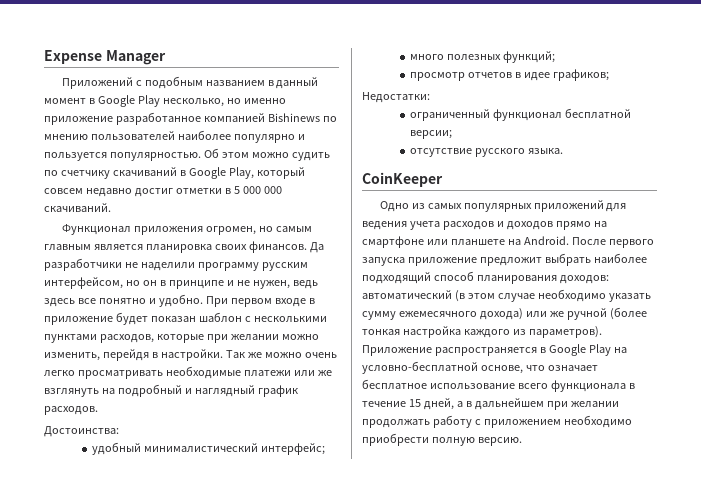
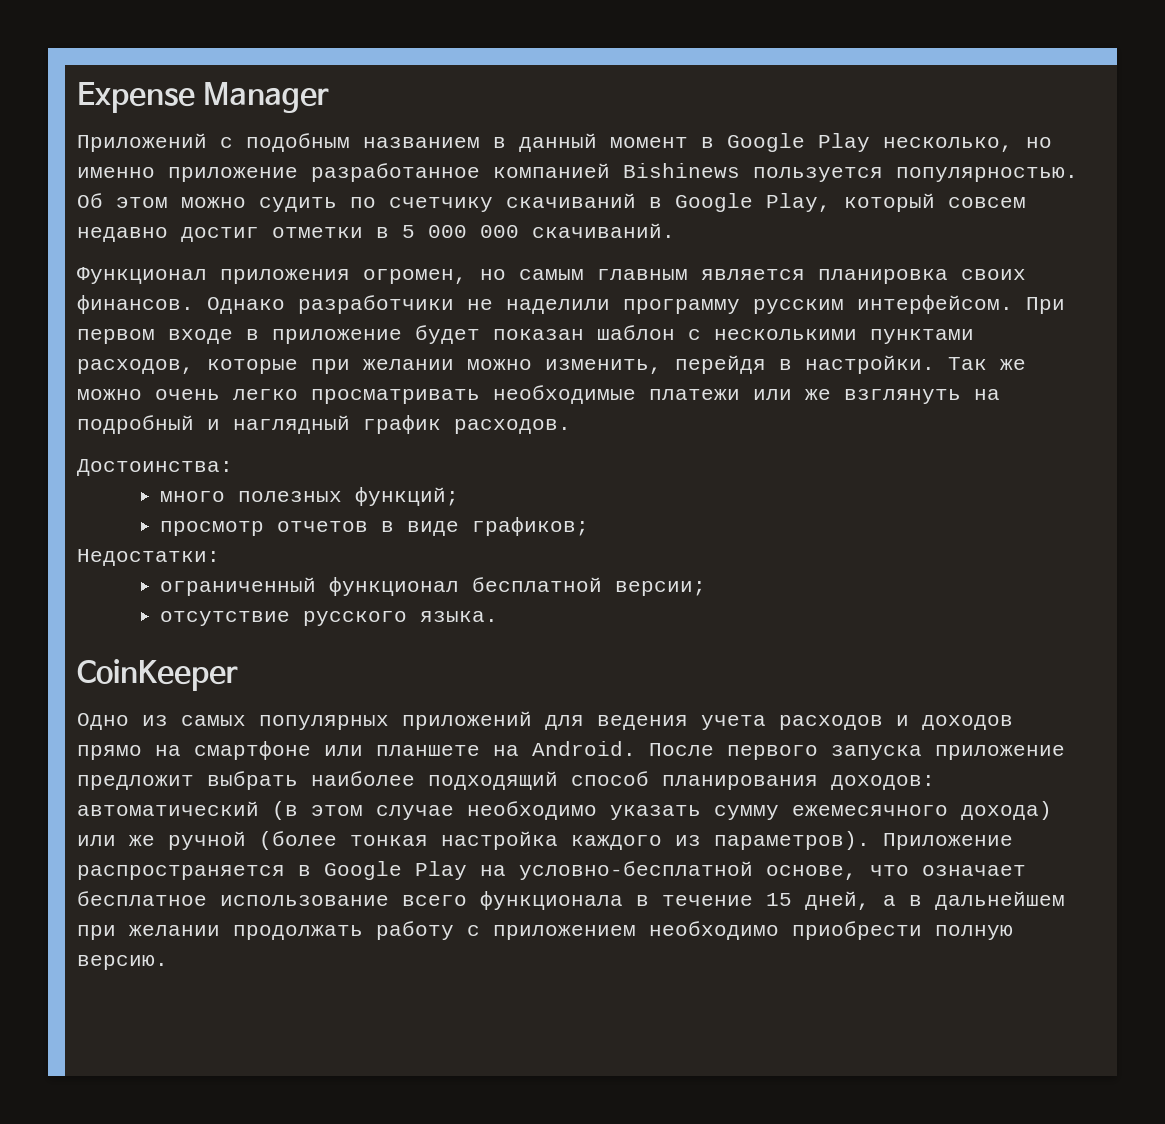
- Приложений с подобным названием в данный момент в Google Play несколько, но именно приложение разработанное компанией Bishinews по мнению пользователей наиболее популярно и пользуется популярностью.
+ Приложений с подобным названием в данный момент в Google Play несколько, но именно приложение разработанное компанией Bishinews пользуется популярностью.
- Да разработчики не наделили программу русским интерфейсом, но он в принципе и не нужен, ведь здесь все понятно и удобно.
+ Однако разработчики не наделили программу русским интерфейсом.
- удобный минималистический интерфейс;
- просмотр отчетов в идее графиков;
+ просмотр отчетов в виде графиков;

